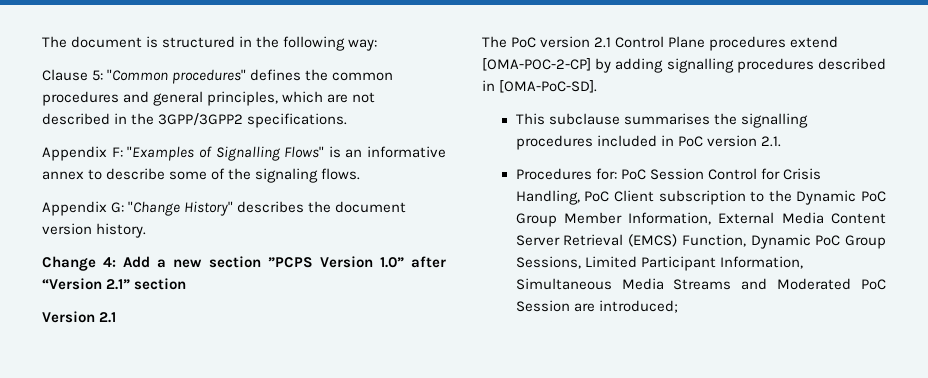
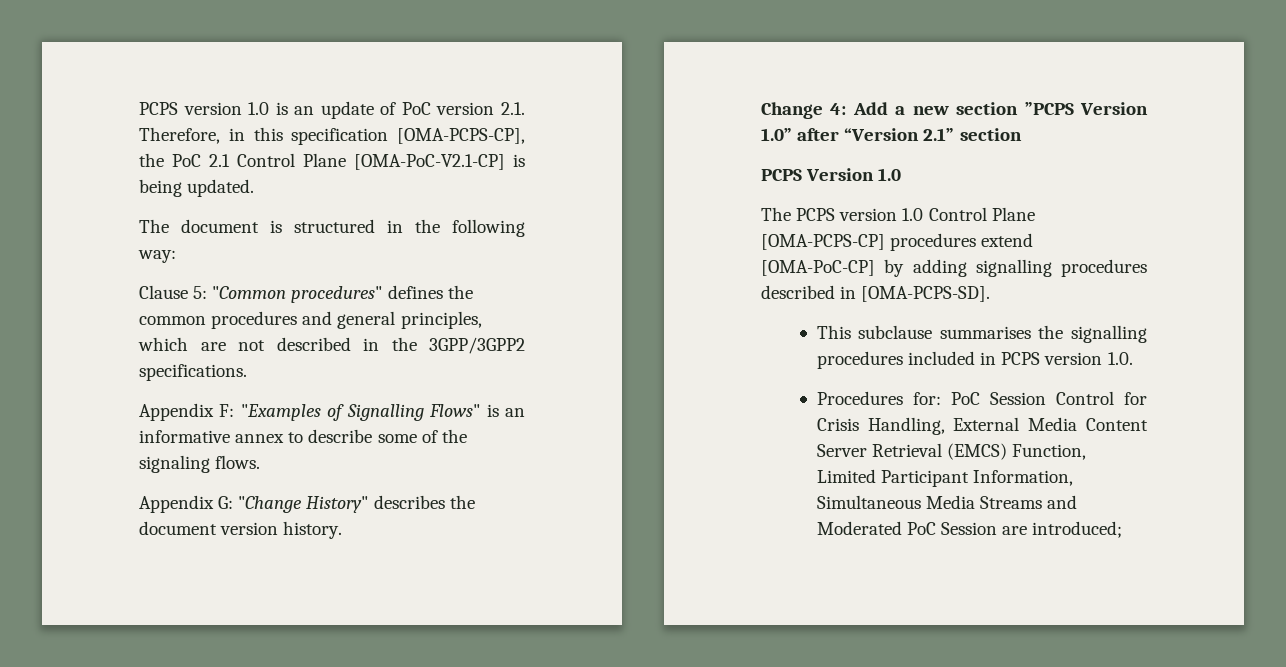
+ PCPS version 1.0 is an update of PoC version 2.1. Therefore, in this specification [OMA-PCPS-CP], the PoC 2.1 Control Plane [OMA-PoC-V2.1-CP] is being updated.
- Version 2.1
- The PoC version 2.1 Control Plane procedures extend [OMA-POC-2-CP] by adding signalling procedures described in [OMA-PoC-SD].
+ PCPS Version 1.0
+ The PCPS version 1.0 Control Plane [OMA-PCPS-CP] procedures extend [OMA-PoC-CP] by adding signalling procedures described in [OMA-PCPS-SD].
- This subclause summarises the signalling procedures included in PoC version 2.1.
+ This subclause summarises the signalling procedures included in PCPS version 1.0.
- Procedures for: PoC Session Control for Crisis Handling, PoC Client subscription to the Dynamic PoC Group Member Information, External Media Content Server Retrieval (EMCS) Function, Dynamic PoC Group Sessions, Limited Participant Information, Simultaneous Media Streams and Moderated PoC Session are introduced;
+ Procedures for: PoC Session Control for Crisis Handling, External Media Content Server Retrieval (EMCS) Function, Limited Participant Information, Simultaneous Media Streams and Moderated PoC Session are introduced;

